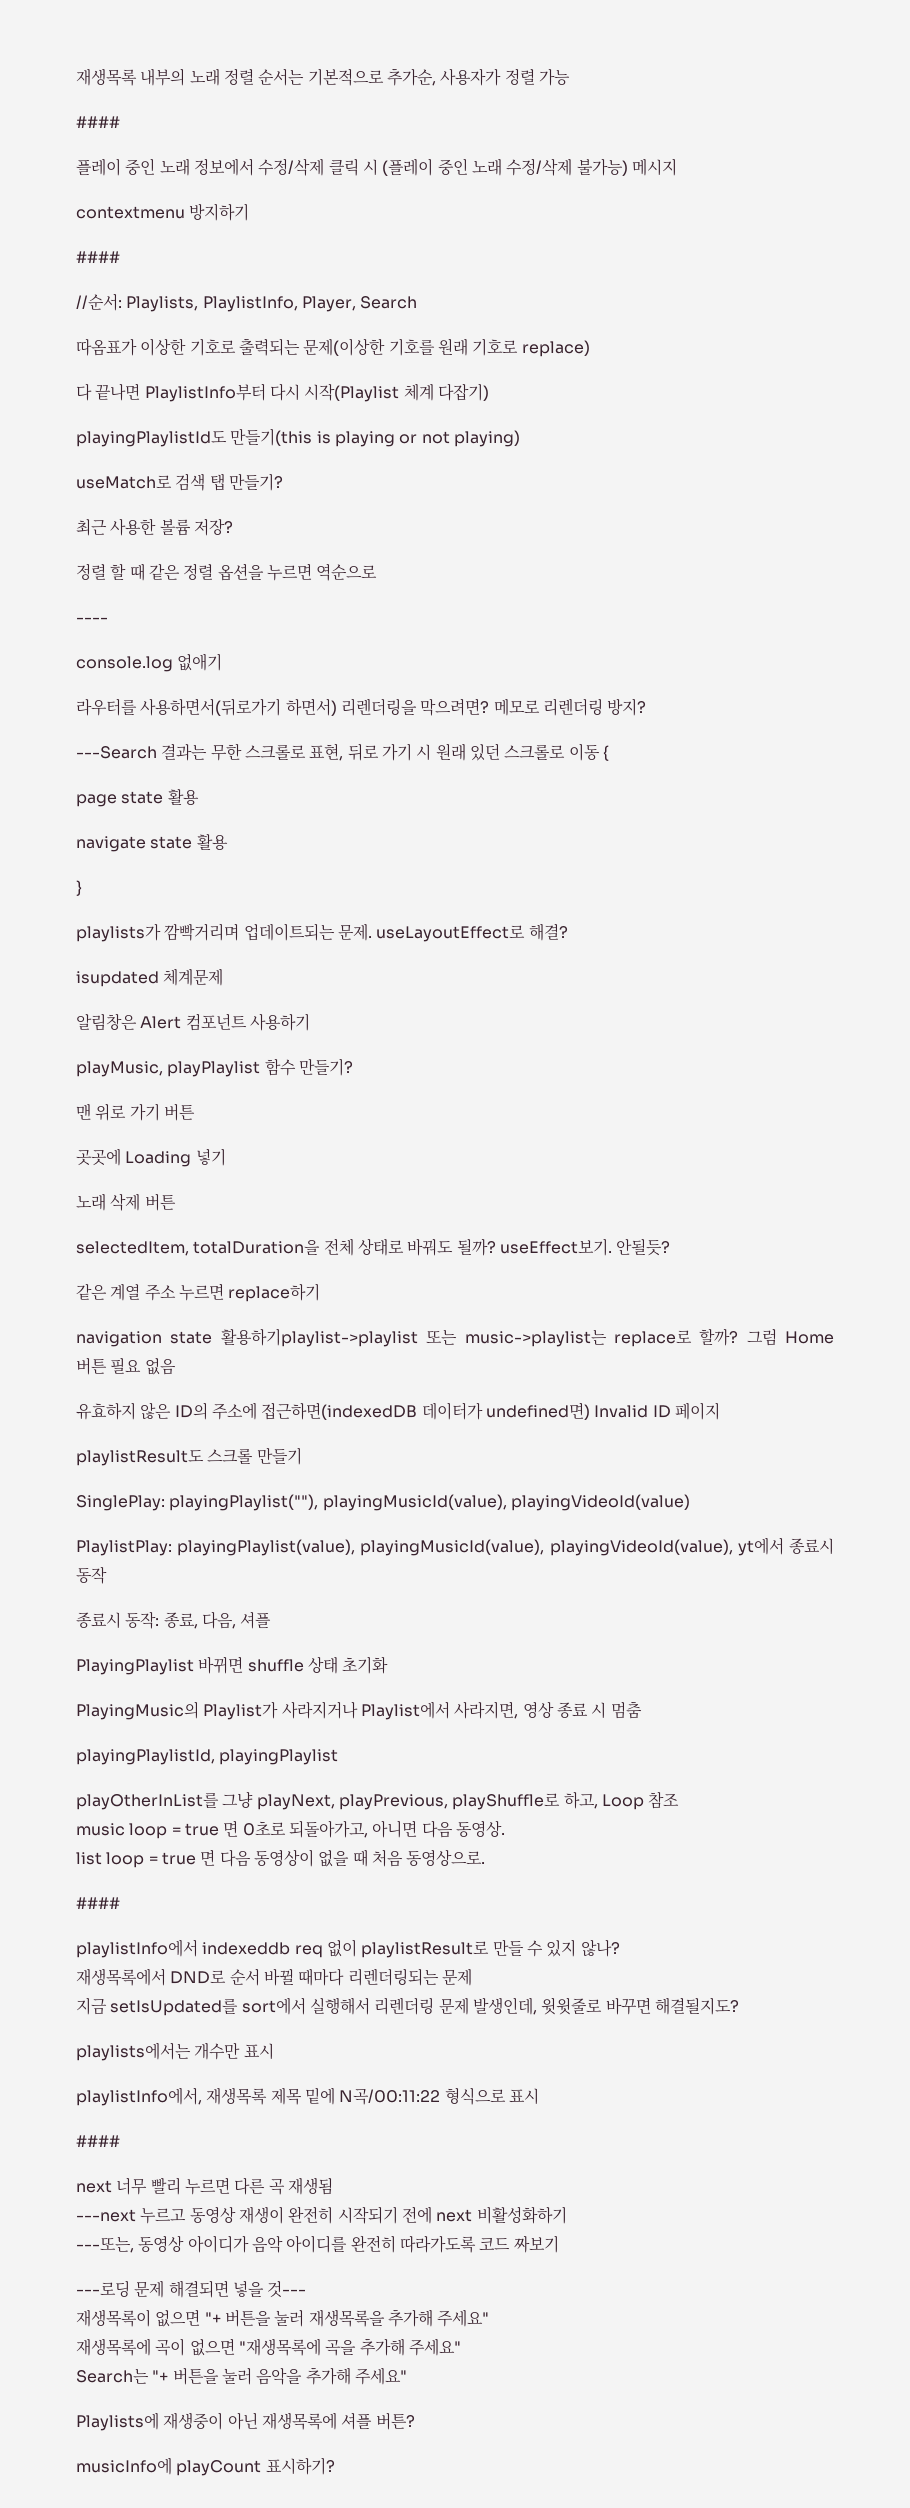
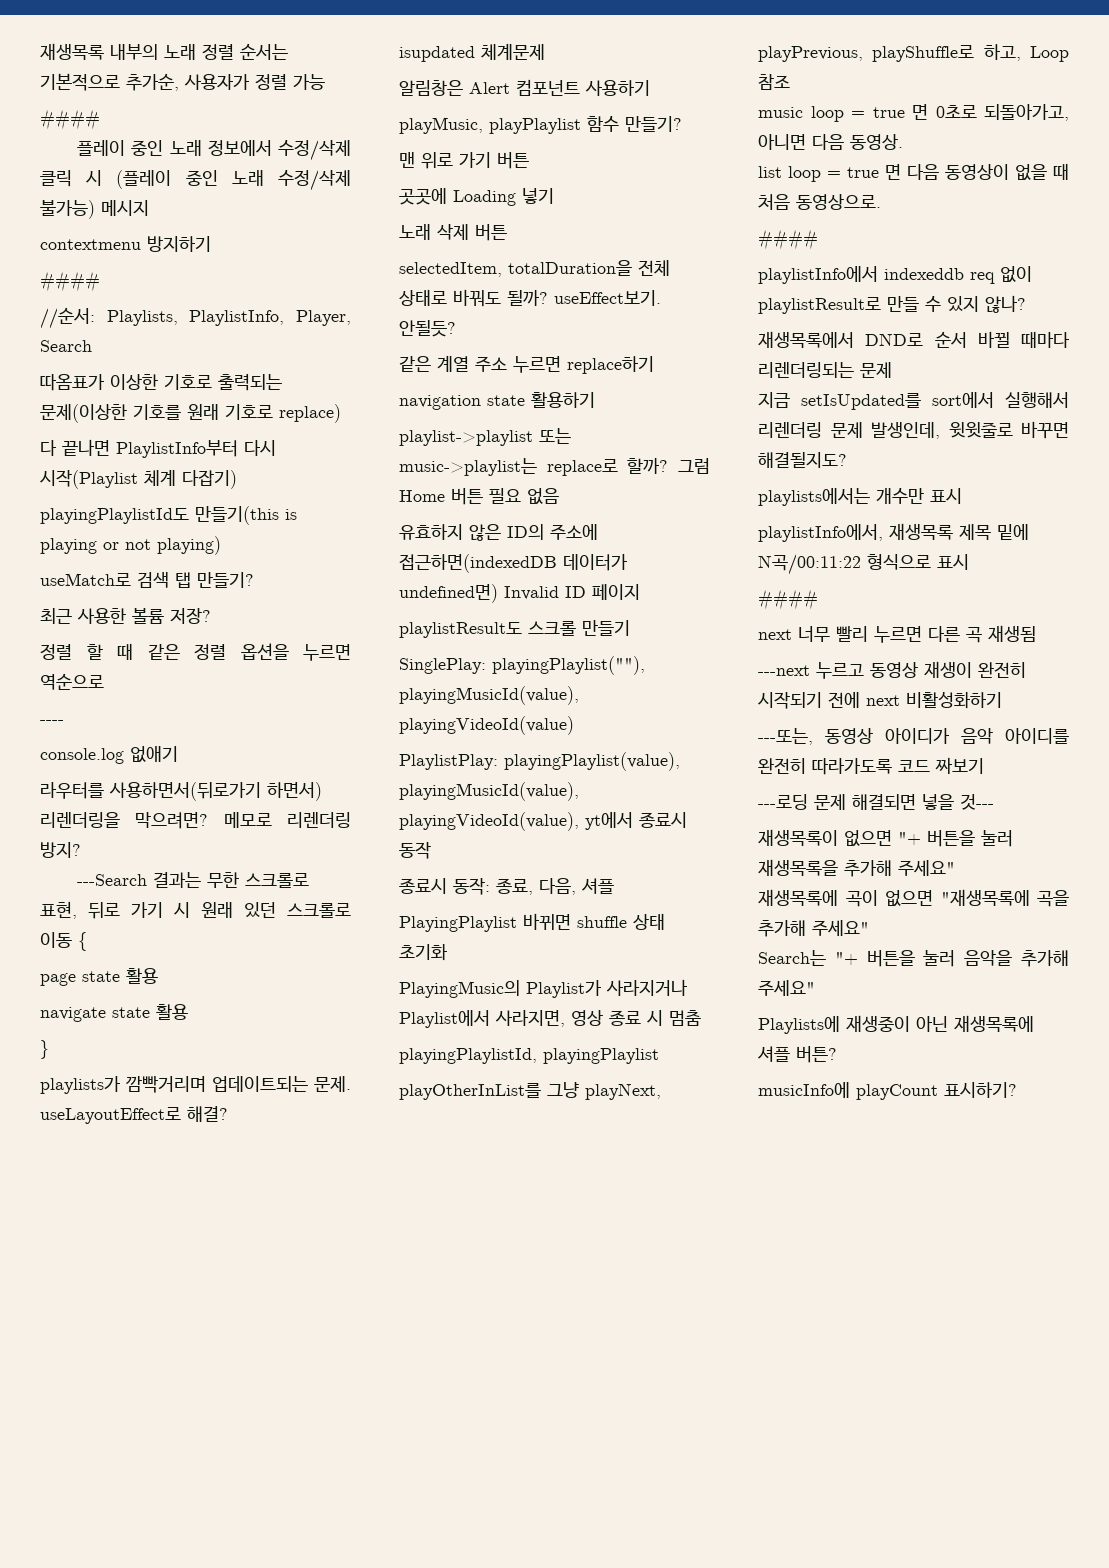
- navigation state 활용하기playlist->playlist 또는 music->playlist는 replace로 할까?
+ navigation state 활용하기
+ playlist->playlist 또는 music->playlist는 replace로 할까?

